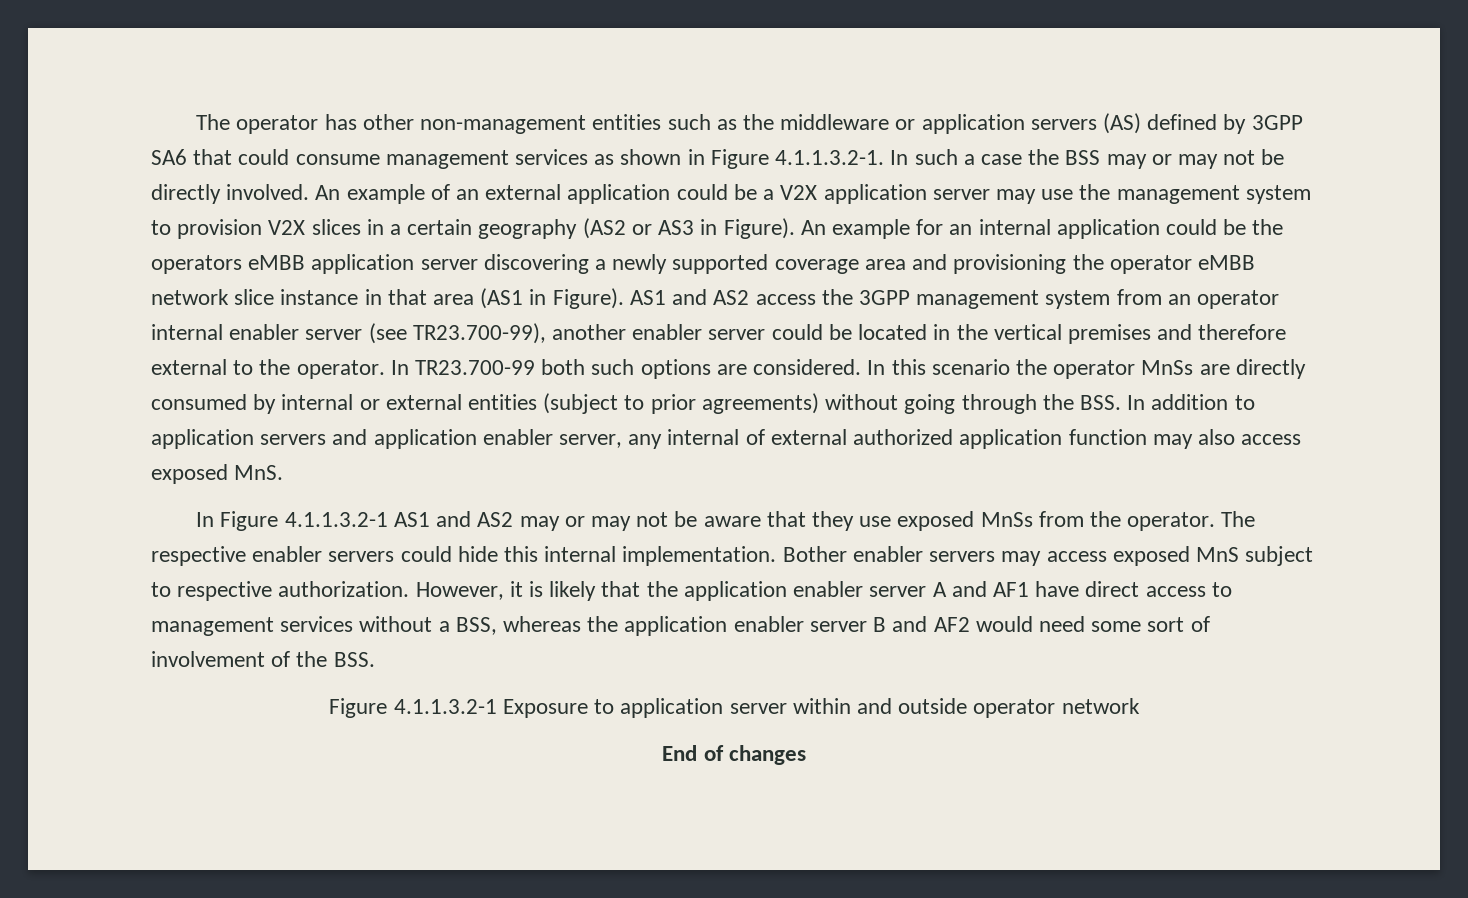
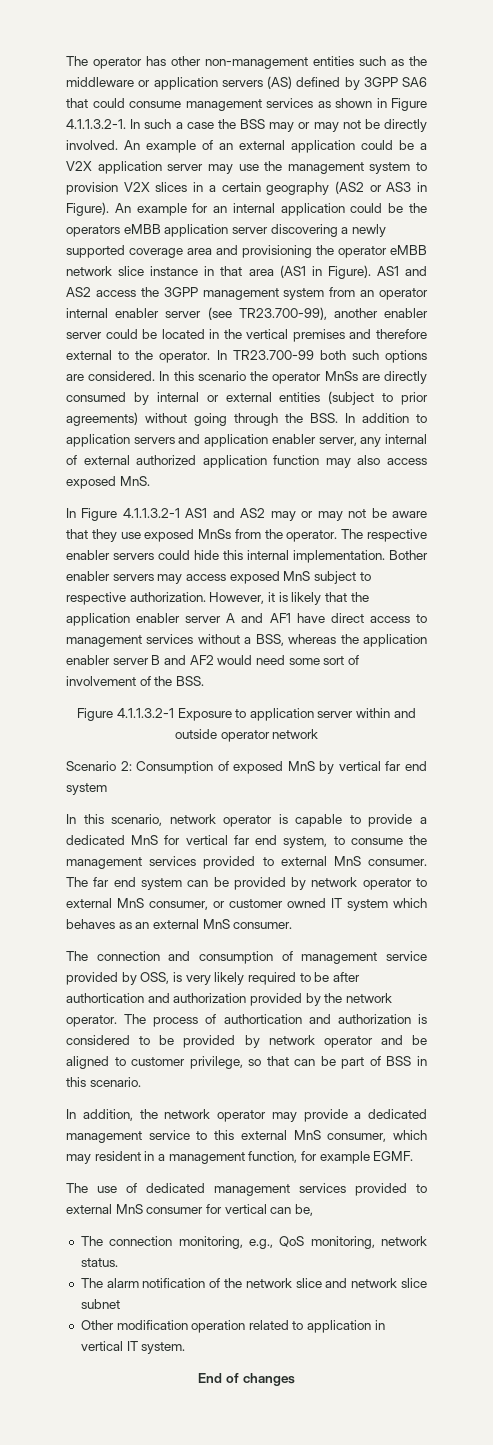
+ Scenario 2: Consumption of exposed MnS by vertical far end system
+ In this scenario, network operator is capable to provide a dedicated MnS for vertical far end system, to consume the management services provided to external MnS consumer. The far end system can be provided by network operator to external MnS consumer, or customer owned IT system which behaves as an external MnS consumer.
+ The connection and consumption of management service provided by OSS, is very likely required to be after authortication and authorization provided by the network operator. The process of authortication and authorization is considered to be provided by network operator and be aligned to customer privilege, so that can be part of BSS in this scenario.
+ In addition, the network operator may provide a dedicated management service to this external MnS consumer, which may resident in a management function, for example EGMF.
+ The use of dedicated management services provided to external MnS consumer for vertical can be,
+ The connection monitoring, e.g., QoS monitoring, network status.
+ The alarm notification of the network slice and network slice subnet
+ Other modification operation related to application in vertical IT system.

